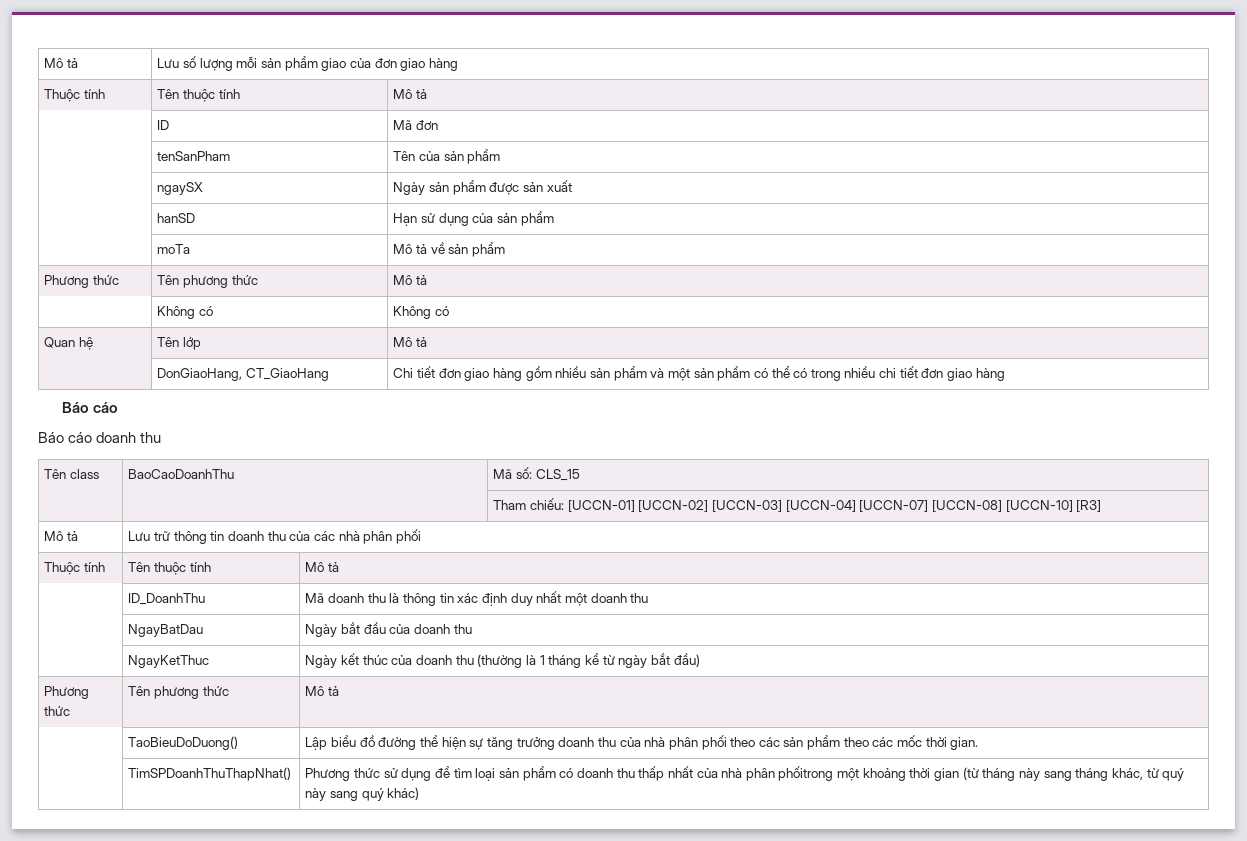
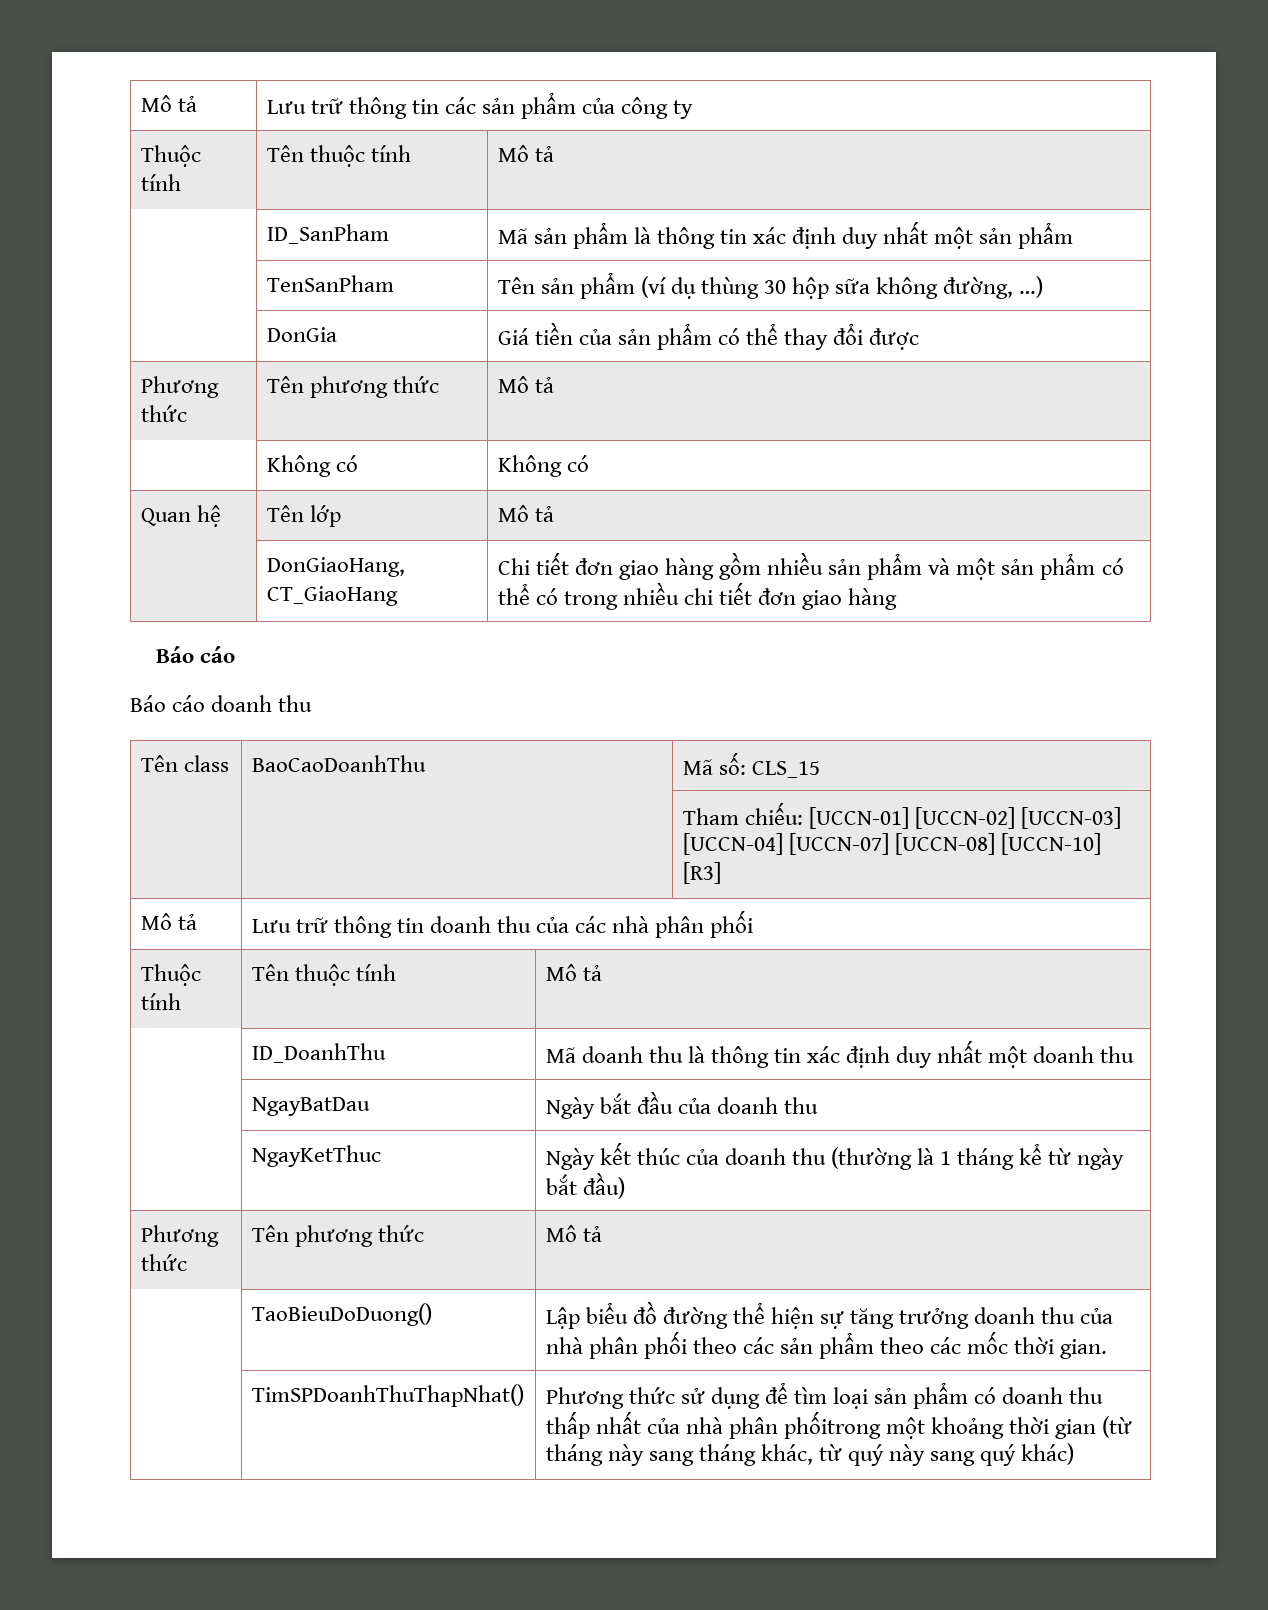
- Mô tả | Lưu số lượng mỗi sản phẩm giao của đơn giao hàng
+ Mô tả | Lưu trữ thông tin các sản phẩm của công ty
  Thuộc tính | Tên thuộc tính | Mô tả
- | ID | Mã đơn
- | tenSanPham | Tên của sản phẩm
- | ngaySX | Ngày sản phẩm được sản xuất
- | hanSD | Hạn sử dụng của sản phẩm
- | moTa | Mô tả về sản phẩm
+ | ID_SanPham | Mã sản phẩm là thông tin xác định duy nhất một sản phẩm
+ | TenSanPham | Tên sản phẩm (ví dụ thùng 30 hộp sữa không đường, …)
+ | DonGia | Giá tiền của sản phẩm có thể thay đổi được

